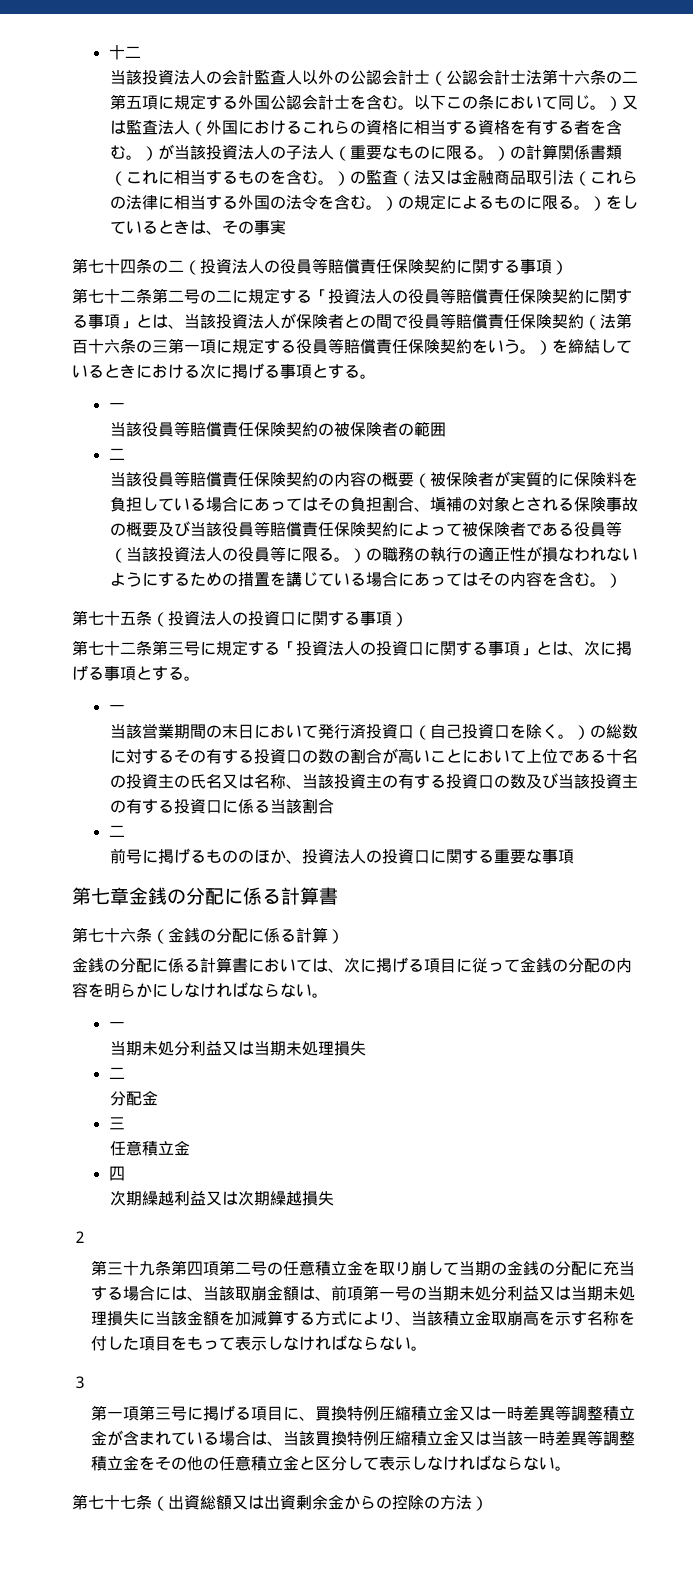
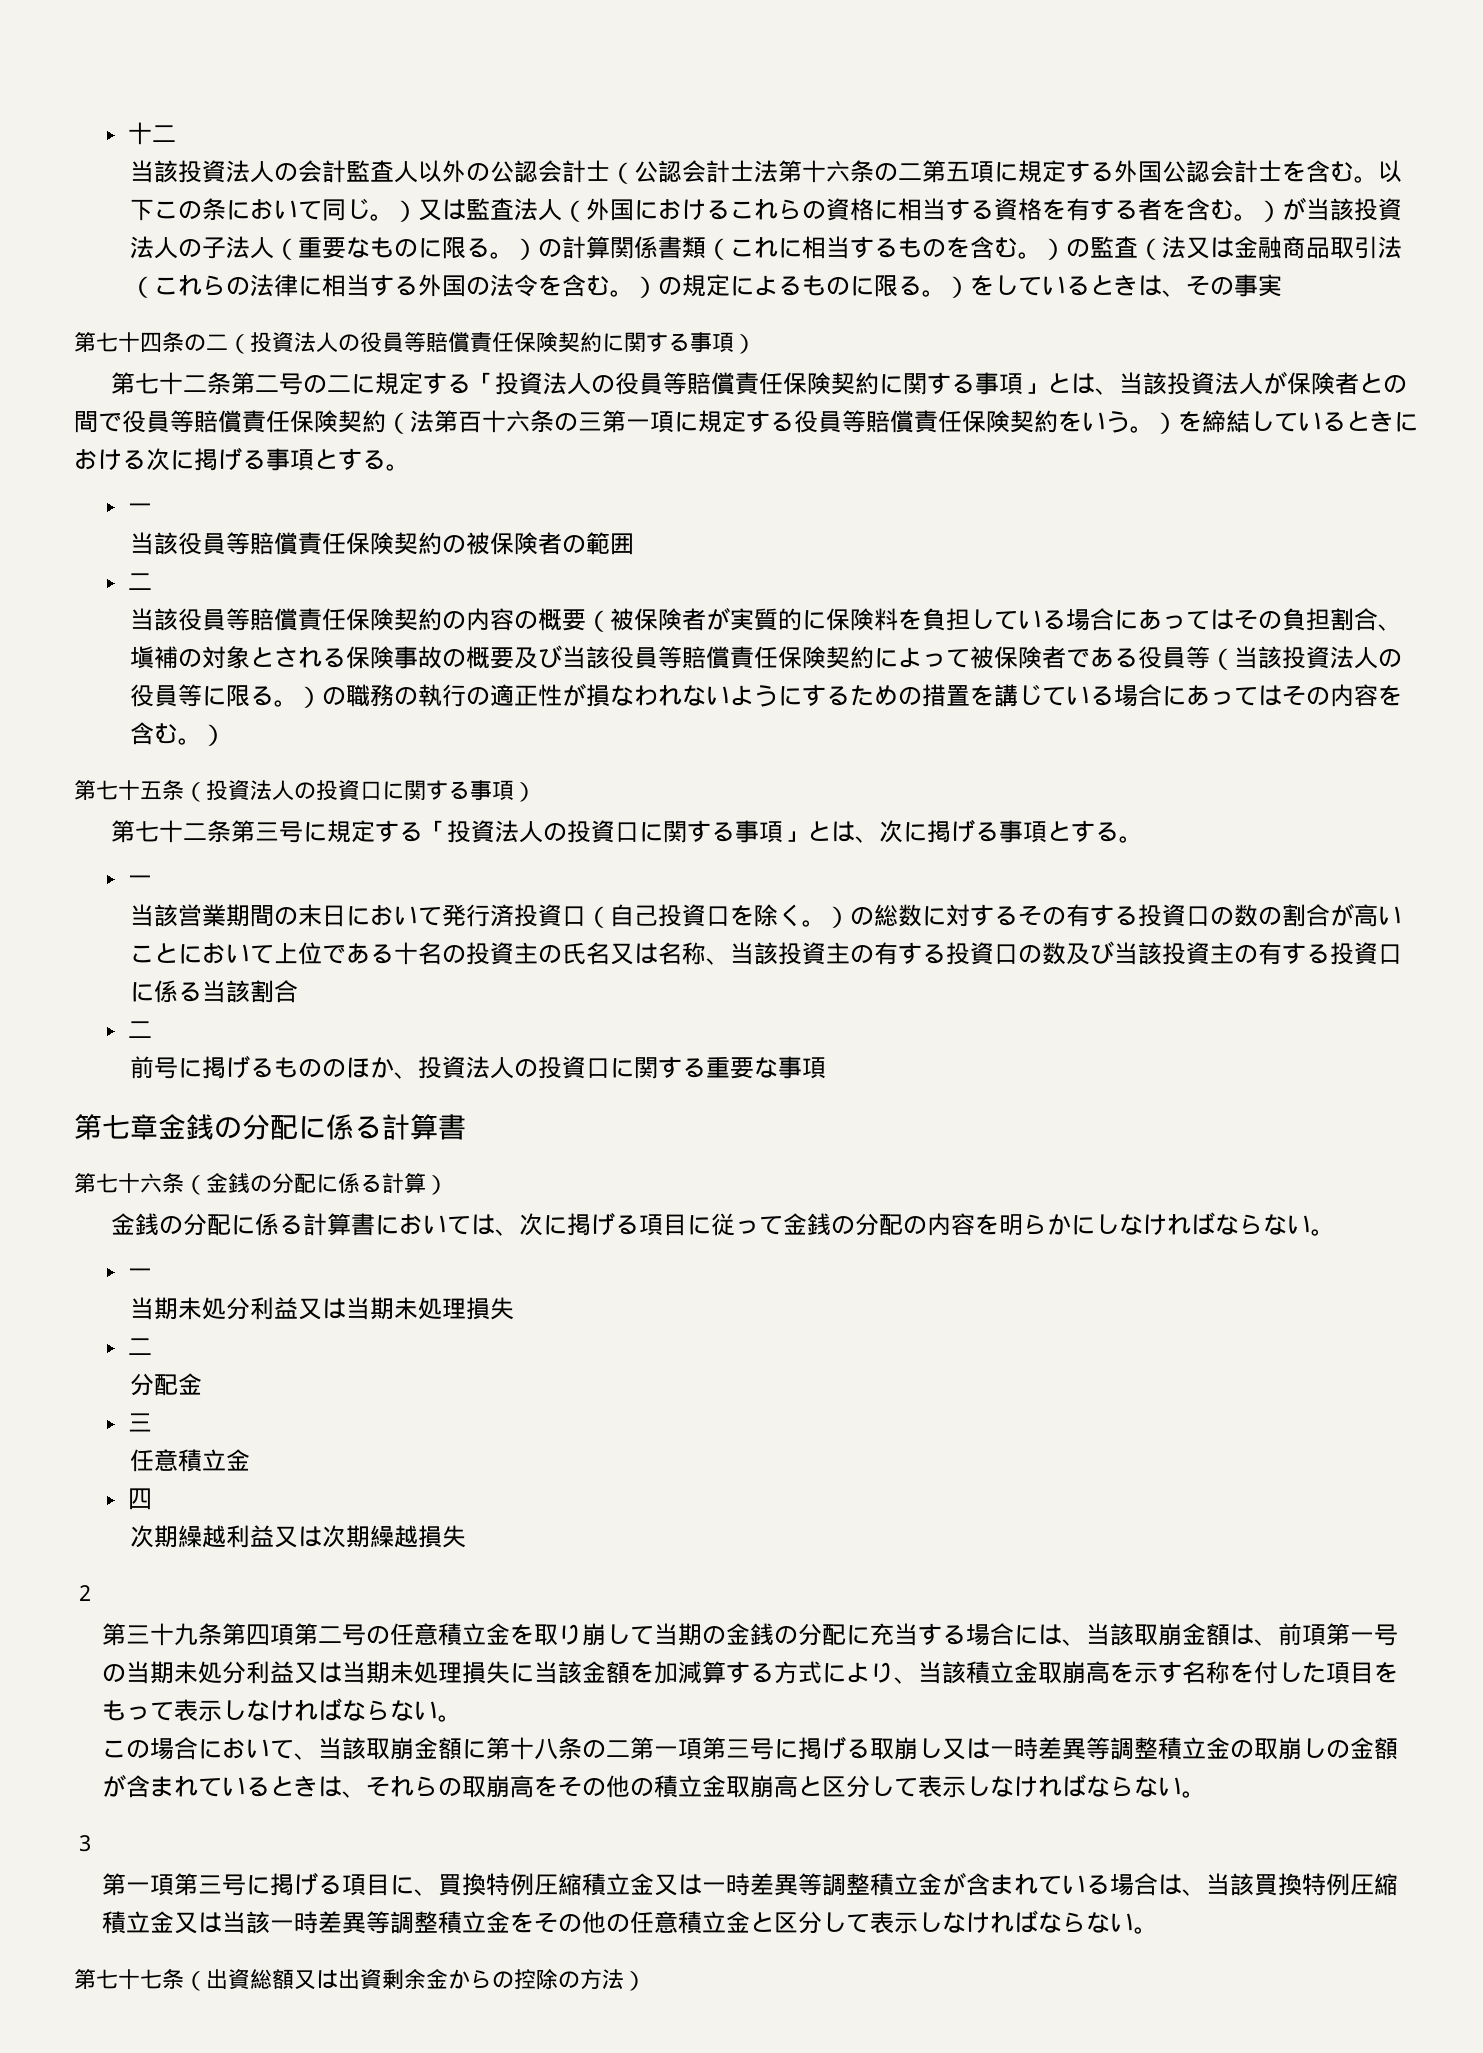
+ この場合において、当該取崩金額に第十八条の二第一項第三号に掲げる取崩し又は一時差異等調整積立金の取崩しの金額が含まれているときは、それらの取崩高をその他の積立金取崩高と区分して表示しなければならない。

